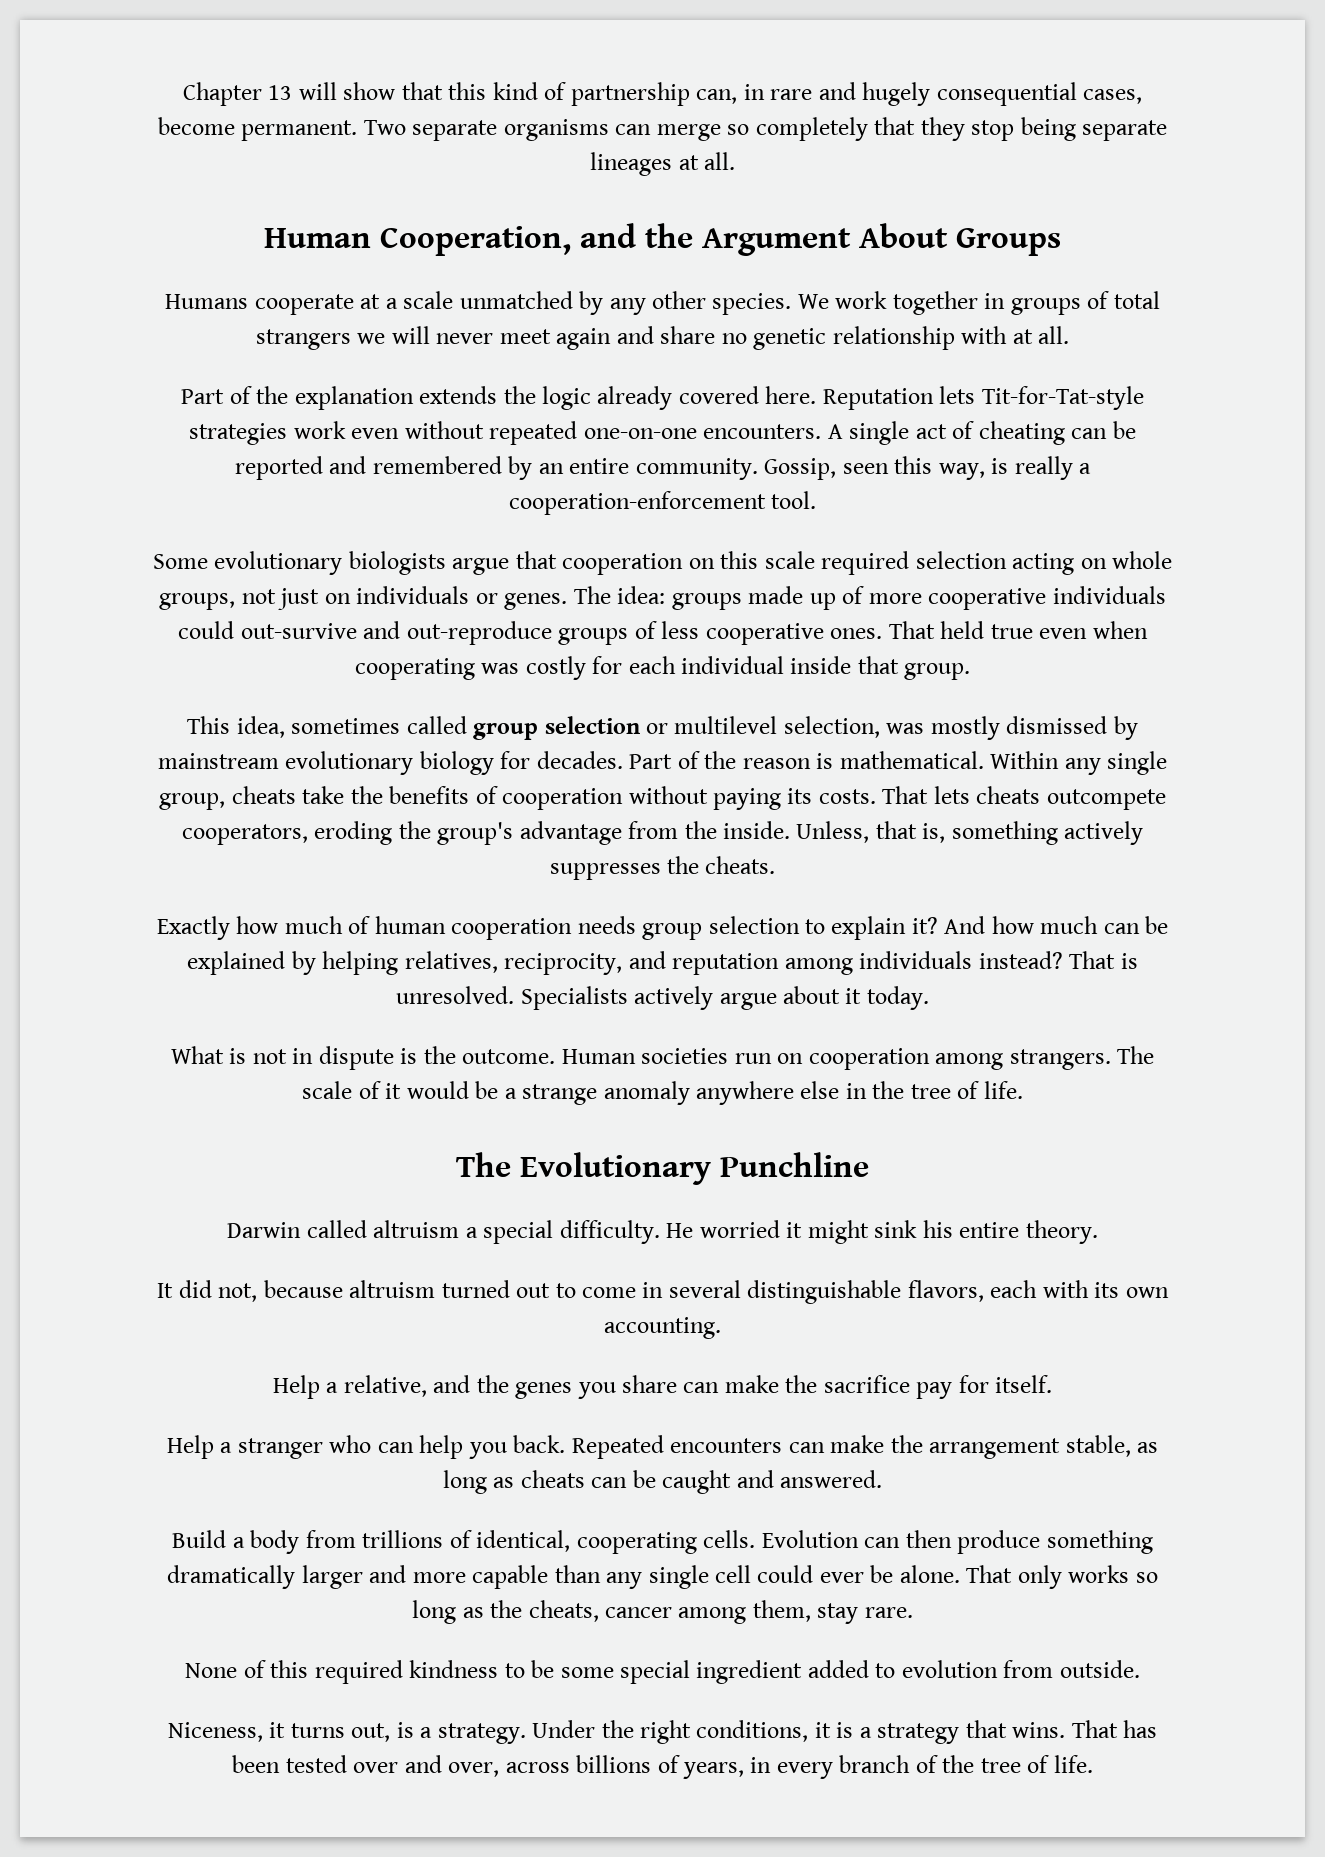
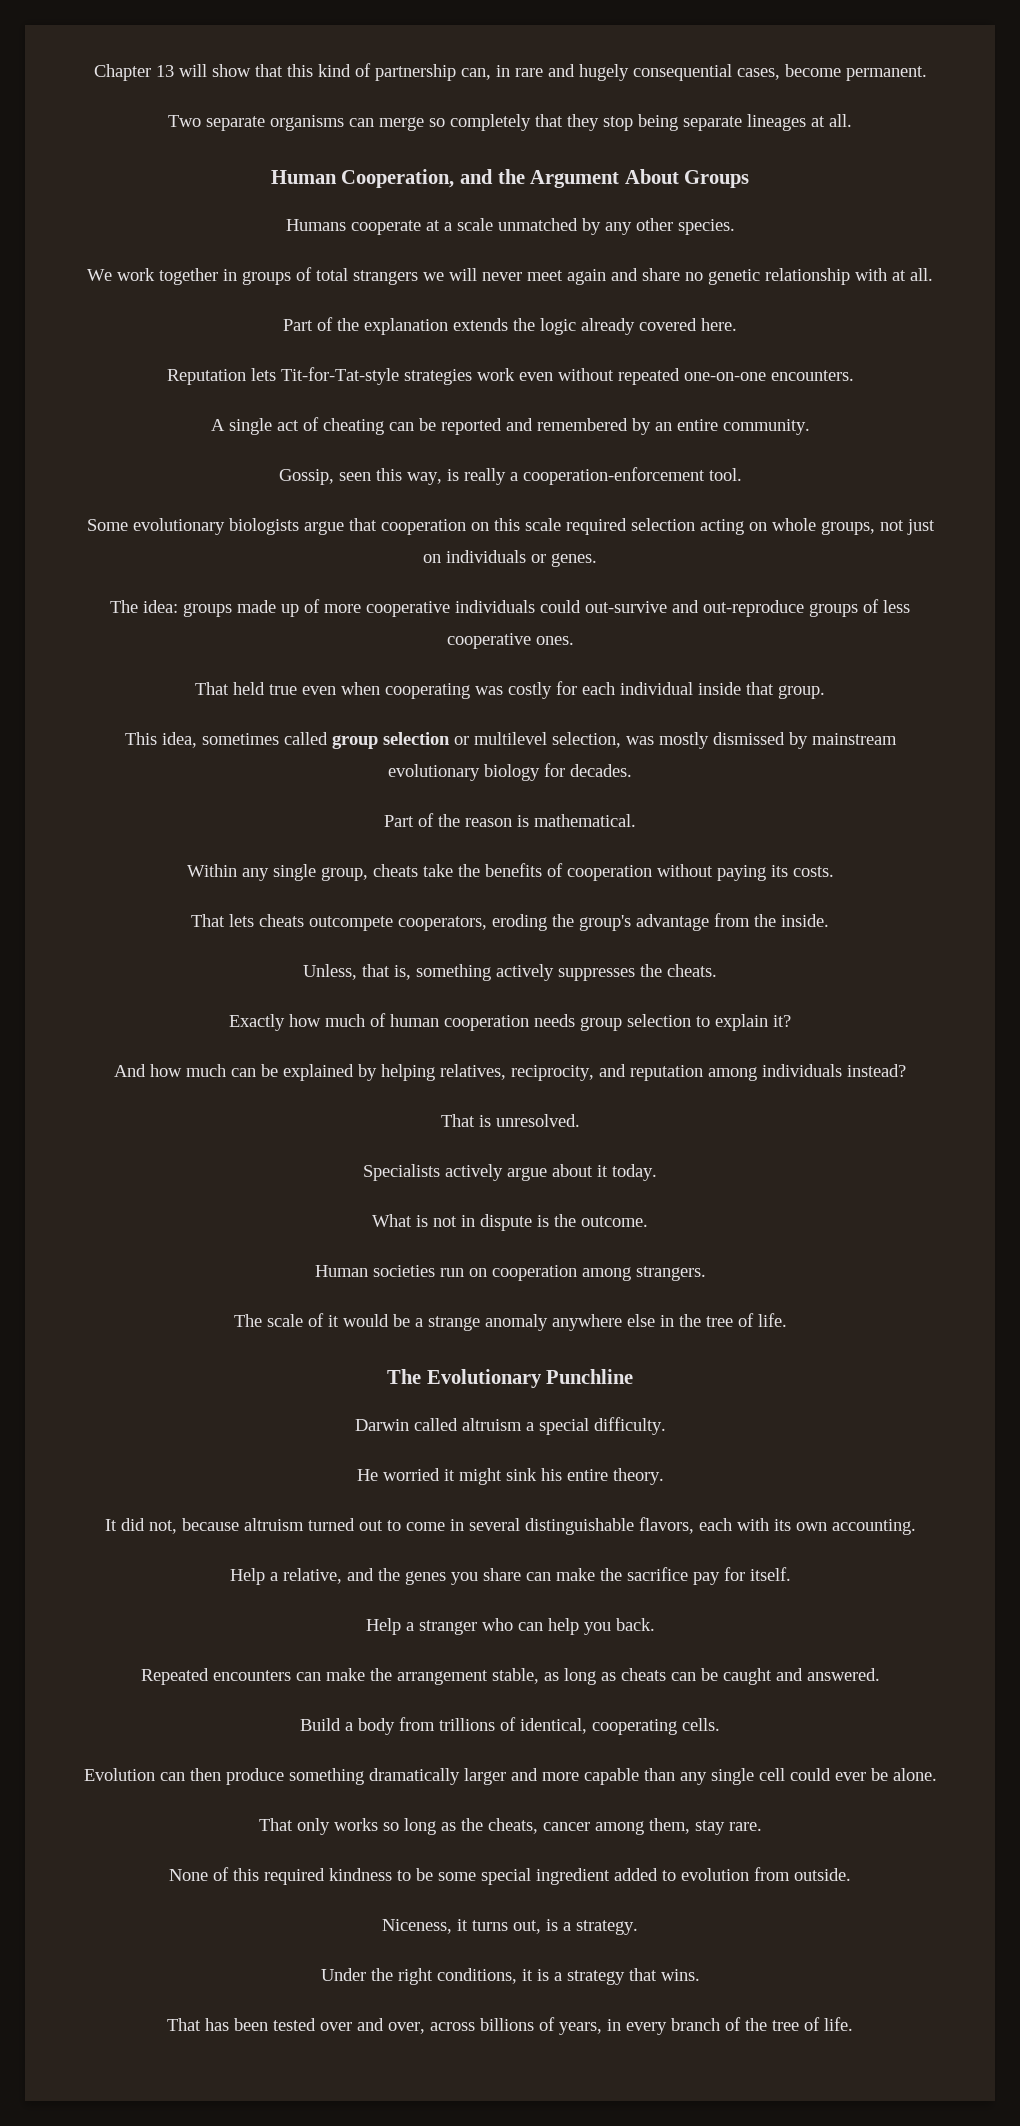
- Chapter 13 will show that this kind of partnership can, in rare and hugely consequential cases, become permanent. Two separate organisms can merge so completely that they stop being separate lineages at all.
+ Chapter 13 will show that this kind of partnership can, in rare and hugely consequential cases, become permanent.
+ Two separate organisms can merge so completely that they stop being separate lineages at all.
- Humans cooperate at a scale unmatched by any other species. We work together in groups of total strangers we will never meet again and share no genetic relationship with at all.
+ Humans cooperate at a scale unmatched by any other species.
+ We work together in groups of total strangers we will never meet again and share no genetic relationship with at all.
- Part of the explanation extends the logic already covered here. Reputation lets Tit-for-Tat-style strategies work even without repeated one-on-one encounters. A single act of cheating can be reported and remembered by an entire community. Gossip, seen this way, is really a cooperation-enforcement tool.
+ Part of the explanation extends the logic already covered here.
+ Reputation lets Tit-for-Tat-style strategies work even without repeated one-on-one encounters.
+ A single act of cheating can be reported and remembered by an entire community.
+ Gossip, seen this way, is really a cooperation-enforcement tool.
- Some evolutionary biologists argue that cooperation on this scale required selection acting on whole groups, not just on individuals or genes. The idea: groups made up of more cooperative individuals could out-survive and out-reproduce groups of less cooperative ones. That held true even when cooperating was costly for each individual inside that group.
+ Some evolutionary biologists argue that cooperation on this scale required selection acting on whole groups, not just on individuals or genes.
+ The idea: groups made up of more cooperative individuals could out-survive and out-reproduce groups of less cooperative ones.
+ That held true even when cooperating was costly for each individual inside that group.
- This idea, sometimes called group selection or multilevel selection, was mostly dismissed by mainstream evolutionary biology for decades. Part of the reason is mathematical. Within any single group, cheats take the benefits of cooperation without paying its costs. That lets cheats outcompete cooperators, eroding the group's advantage from the inside. Unless, that is, something actively suppresses the cheats.
+ This idea, sometimes called group selection or multilevel selection, was mostly dismissed by mainstream evolutionary biology for decades.
+ Part of the reason is mathematical.
+ Within any single group, cheats take the benefits of cooperation without paying its costs.
+ That lets cheats outcompete cooperators, eroding the group's advantage from the inside.
+ Unless, that is, something actively suppresses the cheats.
- Exactly how much of human cooperation needs group selection to explain it? And how much can be explained by helping relatives, reciprocity, and reputation among individuals instead? That is unresolved. Specialists actively argue about it today.
+ Exactly how much of human cooperation needs group selection to explain it?
+ And how much can be explained by helping relatives, reciprocity, and reputation among individuals instead?
+ That is unresolved.
+ Specialists actively argue about it today.
- What is not in dispute is the outcome. Human societies run on cooperation among strangers. The scale of it would be a strange anomaly anywhere else in the tree of life.
+ What is not in dispute is the outcome.
+ Human societies run on cooperation among strangers.
+ The scale of it would be a strange anomaly anywhere else in the tree of life.
- Darwin called altruism a special difficulty. He worried it might sink his entire theory.
+ Darwin called altruism a special difficulty.
+ He worried it might sink his entire theory.
- Help a stranger who can help you back. Repeated encounters can make the arrangement stable, as long as cheats can be caught and answered.
+ Help a stranger who can help you back.
+ Repeated encounters can make the arrangement stable, as long as cheats can be caught and answered.
- Build a body from trillions of identical, cooperating cells. Evolution can then produce something dramatically larger and more capable than any single cell could ever be alone. That only works so long as the cheats, cancer among them, stay rare.
+ Build a body from trillions of identical, cooperating cells.
+ Evolution can then produce something dramatically larger and more capable than any single cell could ever be alone.
+ That only works so long as the cheats, cancer among them, stay rare.
- Niceness, it turns out, is a strategy. Under the right conditions, it is a strategy that wins. That has been tested over and over, across billions of years, in every branch of the tree of life.
+ Niceness, it turns out, is a strategy.
+ Under the right conditions, it is a strategy that wins.
+ That has been tested over and over, across billions of years, in every branch of the tree of life.

